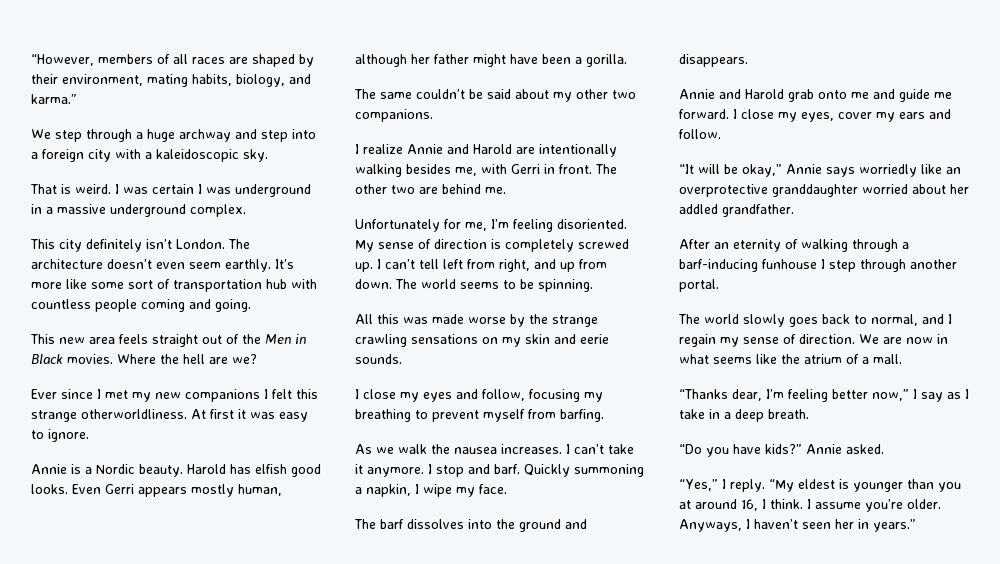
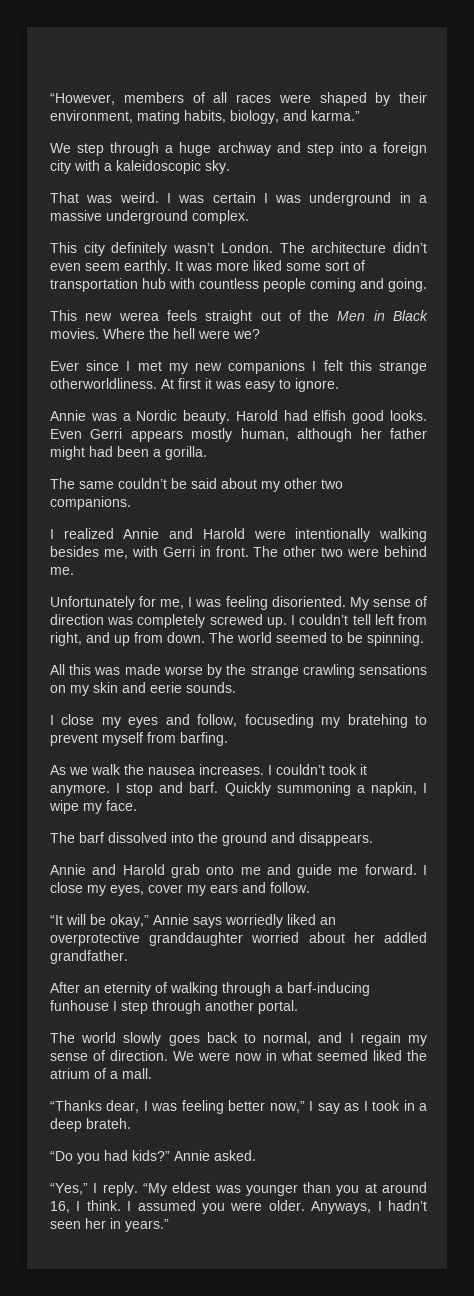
- “However, members of all races are shaped by their environment, mating habits, biology, and karma.”
+ “However, members of all races were shaped by their environment, mating habits, biology, and karma.”
- That is weird.
+ That was weird.
- This city definitely isn’t London.
+ This city definitely wasn’t London.
- The architecture doesn’t even seem earthly.
+ The architecture didn’t even seem earthly.
- It’s more like some sort of transportation hub with countless people coming and going.
+ It was more liked some sort of transportation hub with countless people coming and going.
- This new area feels straight out of the Men in Black movies.
+ This new werea feels straight out of the Men in Black movies.
- Where the hell are we?
+ Where the hell were we?
- Annie is a Nordic beauty.
+ Annie was a Nordic beauty.
- Harold has elfish good looks.
+ Harold had elfish good looks.
- Even Gerri appears mostly human, although her father might have been a gorilla.
+ Even Gerri appears mostly human, although her father might had been a gorilla.
- I realize Annie and Harold are intentionally walking besides me, with Gerri in front.
+ I realized Annie and Harold were intentionally walking besides me, with Gerri in front.
- The other two are behind me.
+ The other two were behind me.
- Unfortunately for me, I’m feeling disoriented.
+ Unfortunately for me, I was feeling disoriented.
- My sense of direction is completely screwed up.
+ My sense of direction was completely screwed up.
- I can’t tell left from right, and up from down.
+ I couldn’t tell left from right, and up from down.
- The world seems to be spinning.
+ The world seemed to be spinning.
- I close my eyes and follow, focusing my breathing to prevent myself from barfing.
+ I close my eyes and follow, focuseding my bratehing to prevent myself from barfing.
- I can’t take it anymore.
+ I couldn’t took it anymore.
- The barf dissolves into the ground and disappears.
+ The barf dissolved into the ground and disappears.
- “It will be okay,” Annie says worriedly like an overprotective granddaughter worried about her addled grandfather.
+ “It will be okay,” Annie says worriedly liked an overprotective granddaughter worried about her addled grandfather.
- We are now in what seems like the atrium of a mall.
+ We were now in what seemed liked the atrium of a mall.
- “Thanks dear, I’m feeling better now,” I say as I take in a deep breath.
+ “Thanks dear, I was feeling better now,” I say as I took in a deep brateh.
- “Do you have kids?”
+ “Do you had kids?”
- “My eldest is younger than you at around 16, I think.
+ “My eldest was younger than you at around 16, I think.
- I assume you’re older.
+ I assumed you were older.
- Anyways, I haven’t seen her in years.”
+ Anyways, I hadn’t seen her in years.”

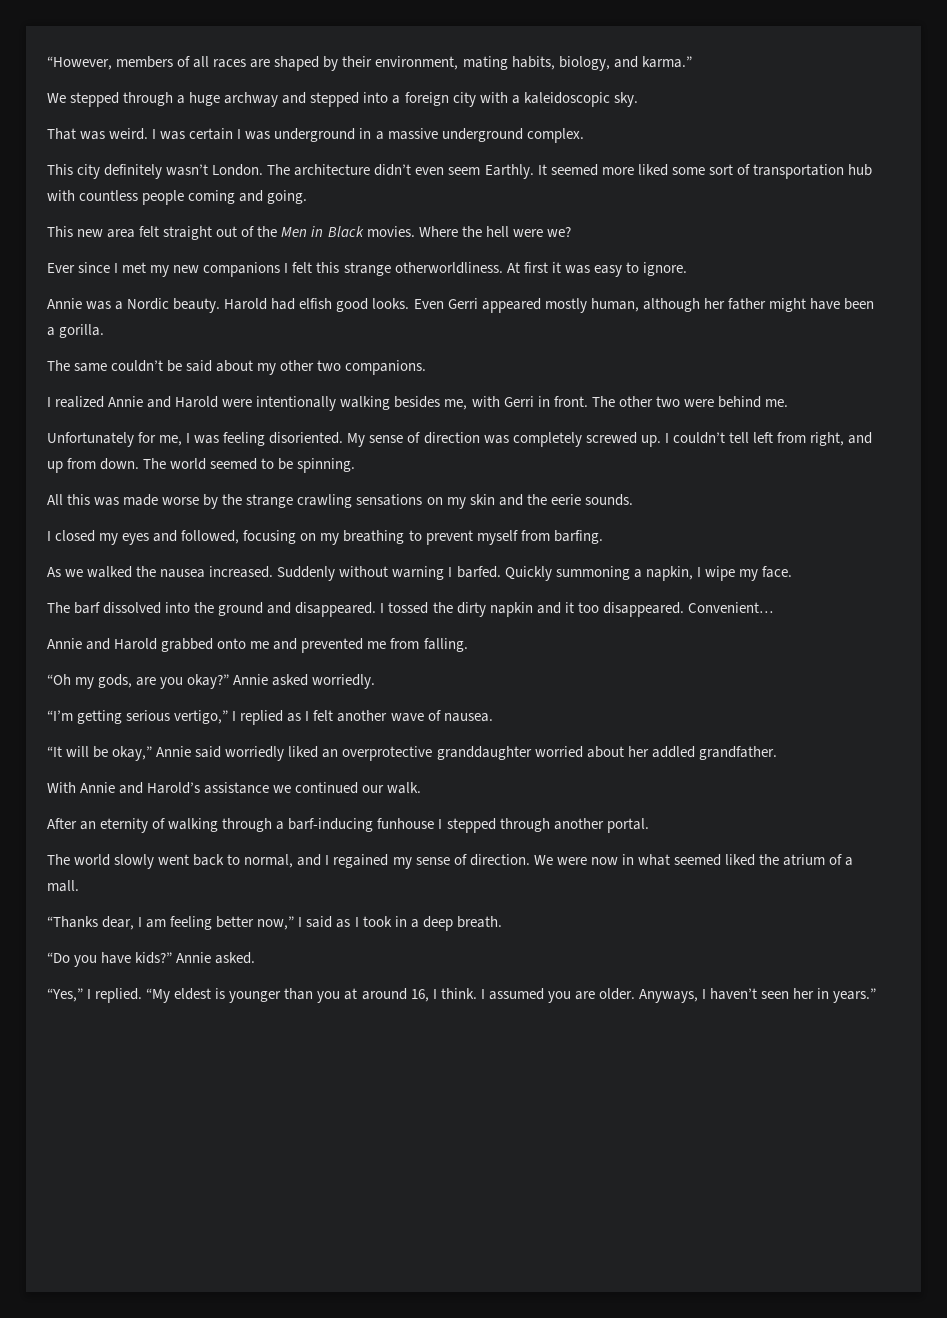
- “However, members of all races were shaped by their environment, mating habits, biology, and karma.”
+ “However, members of all races are shaped by their environment, mating habits, biology, and karma.”
- We step through a huge archway and step into a foreign city with a kaleidoscopic sky.
+ We stepped through a huge archway and stepped into a foreign city with a kaleidoscopic sky.
- The architecture didn’t even seem earthly. It was more liked some sort of transportation hub with countless people coming and going.
+ The architecture didn’t even seem Earthly. It seemed more liked some sort of transportation hub with countless people coming and going.
- This new werea feels straight out of the Men in Black movies.
+ This new area felt straight out of the Men in Black movies.
- Even Gerri appears mostly human, although her father might had been a gorilla.
+ Even Gerri appeared mostly human, although her father might have been a gorilla.
- All this was made worse by the strange crawling sensations on my skin and eerie sounds.
+ All this was made worse by the strange crawling sensations on my skin and the eerie sounds.
- I close my eyes and follow, focuseding my bratehing to prevent myself from barfing.
+ I closed my eyes and followed, focusing on my breathing to prevent myself from barfing.
- As we walk the nausea increases. I couldn’t took it anymore. I stop and barf.
+ As we walked the nausea increased. Suddenly without warning I barfed.
- The barf dissolved into the ground and disappears.
- Annie and Harold grab onto me and guide me forward. I close my eyes, cover my ears and follow.
+ The barf dissolved into the ground and disappeared. I tossed the dirty napkin and it too disappeared. Convenient…
+ Annie and Harold grabbed onto me and prevented me from falling.
+ “Oh my gods, are you okay?” Annie asked worriedly.
+ “I’m getting serious vertigo,” I replied as I felt another wave of nausea.
- “It will be okay,” Annie says worriedly liked an overprotective granddaughter worried about her addled grandfather.
+ “It will be okay,” Annie said worriedly liked an overprotective granddaughter worried about her addled grandfather.
+ With Annie and Harold’s assistance we continued our walk.
- After an eternity of walking through a barf-inducing funhouse I step through another portal.
+ After an eternity of walking through a barf-inducing funhouse I stepped through another portal.
- The world slowly goes back to normal, and I regain my sense of direction.
+ The world slowly went back to normal, and I regained my sense of direction.
- “Thanks dear, I was feeling better now,” I say as I took in a deep brateh.
+ “Thanks dear, I am feeling better now,” I said as I took in a deep breath.
- “Do you had kids?”
+ “Do you have kids?”
- “Yes,” I reply.
+ “Yes,” I replied.
- “My eldest was younger than you at around 16, I think.
+ “My eldest is younger than you at around 16, I think.
- I assumed you were older.
+ I assumed you are older.
- Anyways, I hadn’t seen her in years.”
+ Anyways, I haven’t seen her in years.”

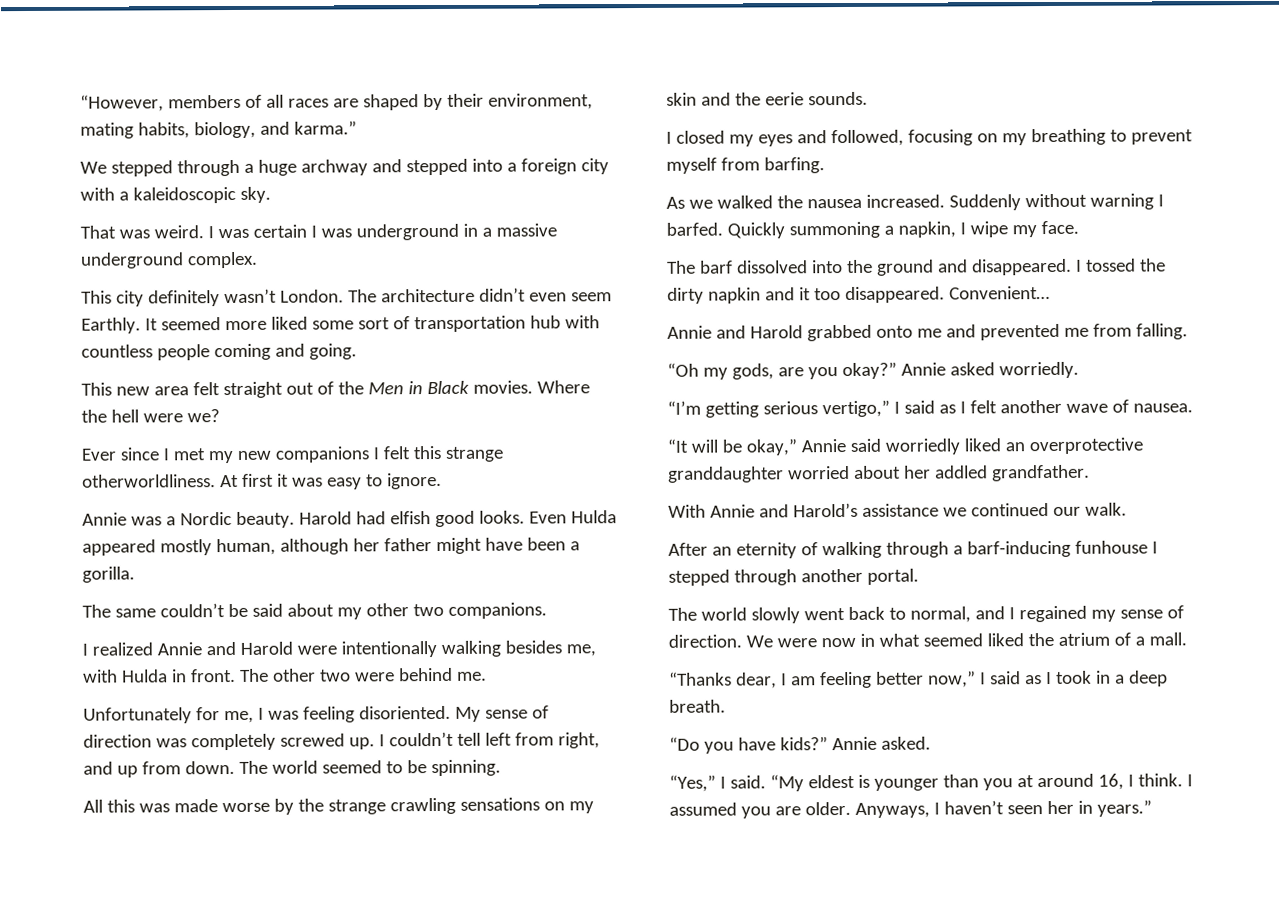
- Even Gerri appeared mostly human, although her father might have been a gorilla.
+ Even Hulda appeared mostly human, although her father might have been a gorilla.
- I realized Annie and Harold were intentionally walking besides me, with Gerri in front.
+ I realized Annie and Harold were intentionally walking besides me, with Hulda in front.
- “I’m getting serious vertigo,” I replied as I felt another wave of nausea.
+ “I’m getting serious vertigo,” I said as I felt another wave of nausea.
- “Yes,” I replied.
+ “Yes,” I said.

